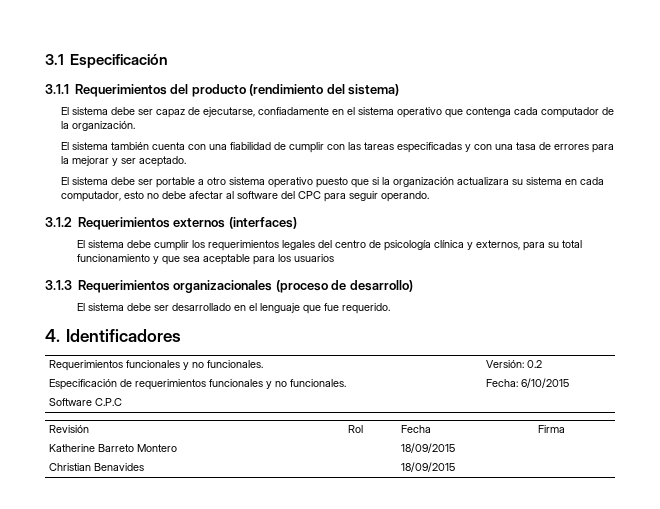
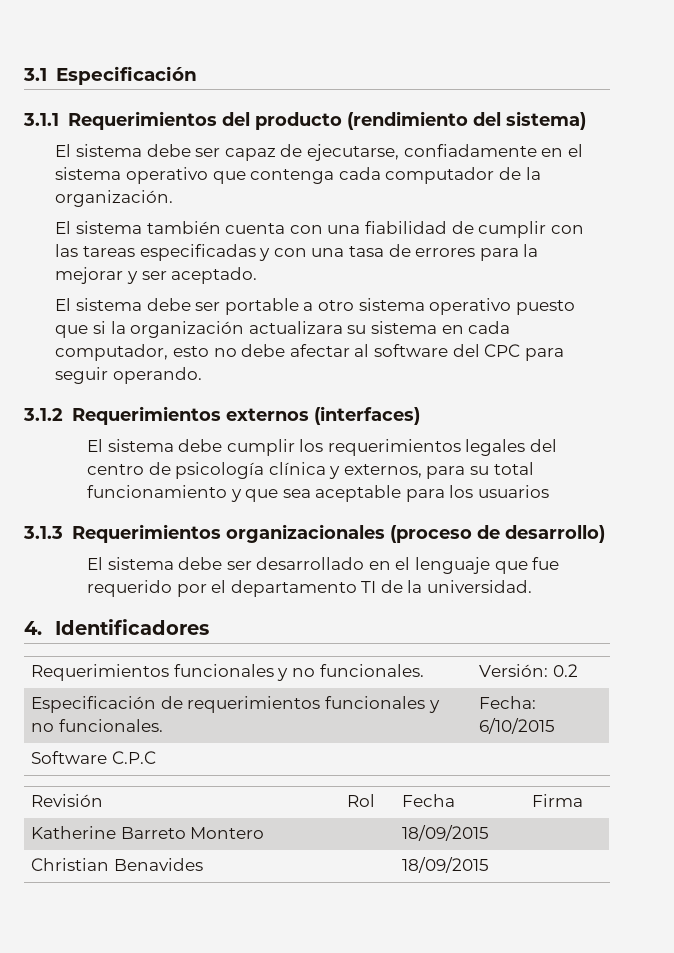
- El sistema debe ser desarrollado en el lenguaje que fue requerido.
+ El sistema debe ser desarrollado en el lenguaje que fue requerido por el departamento TI de la universidad.

